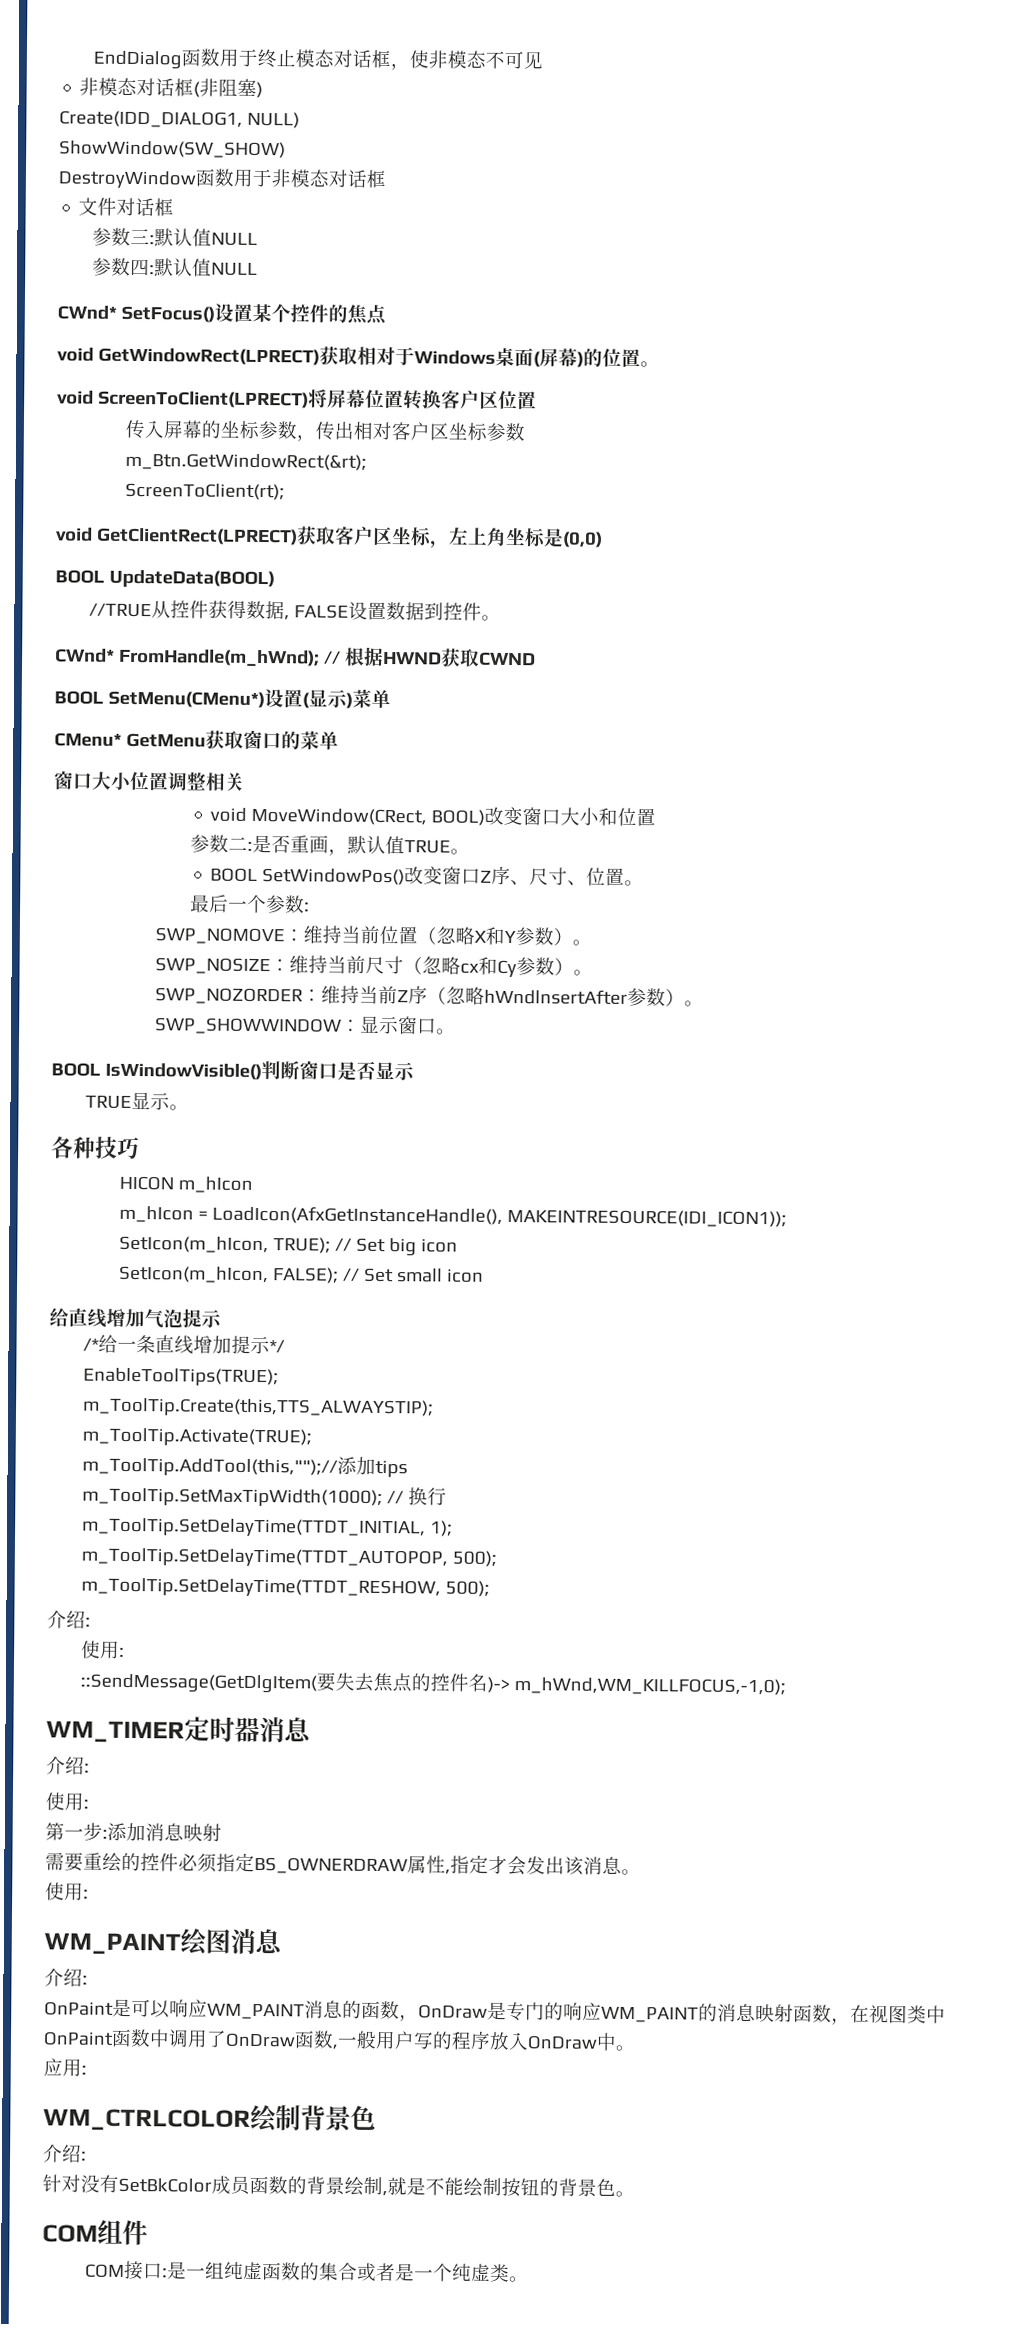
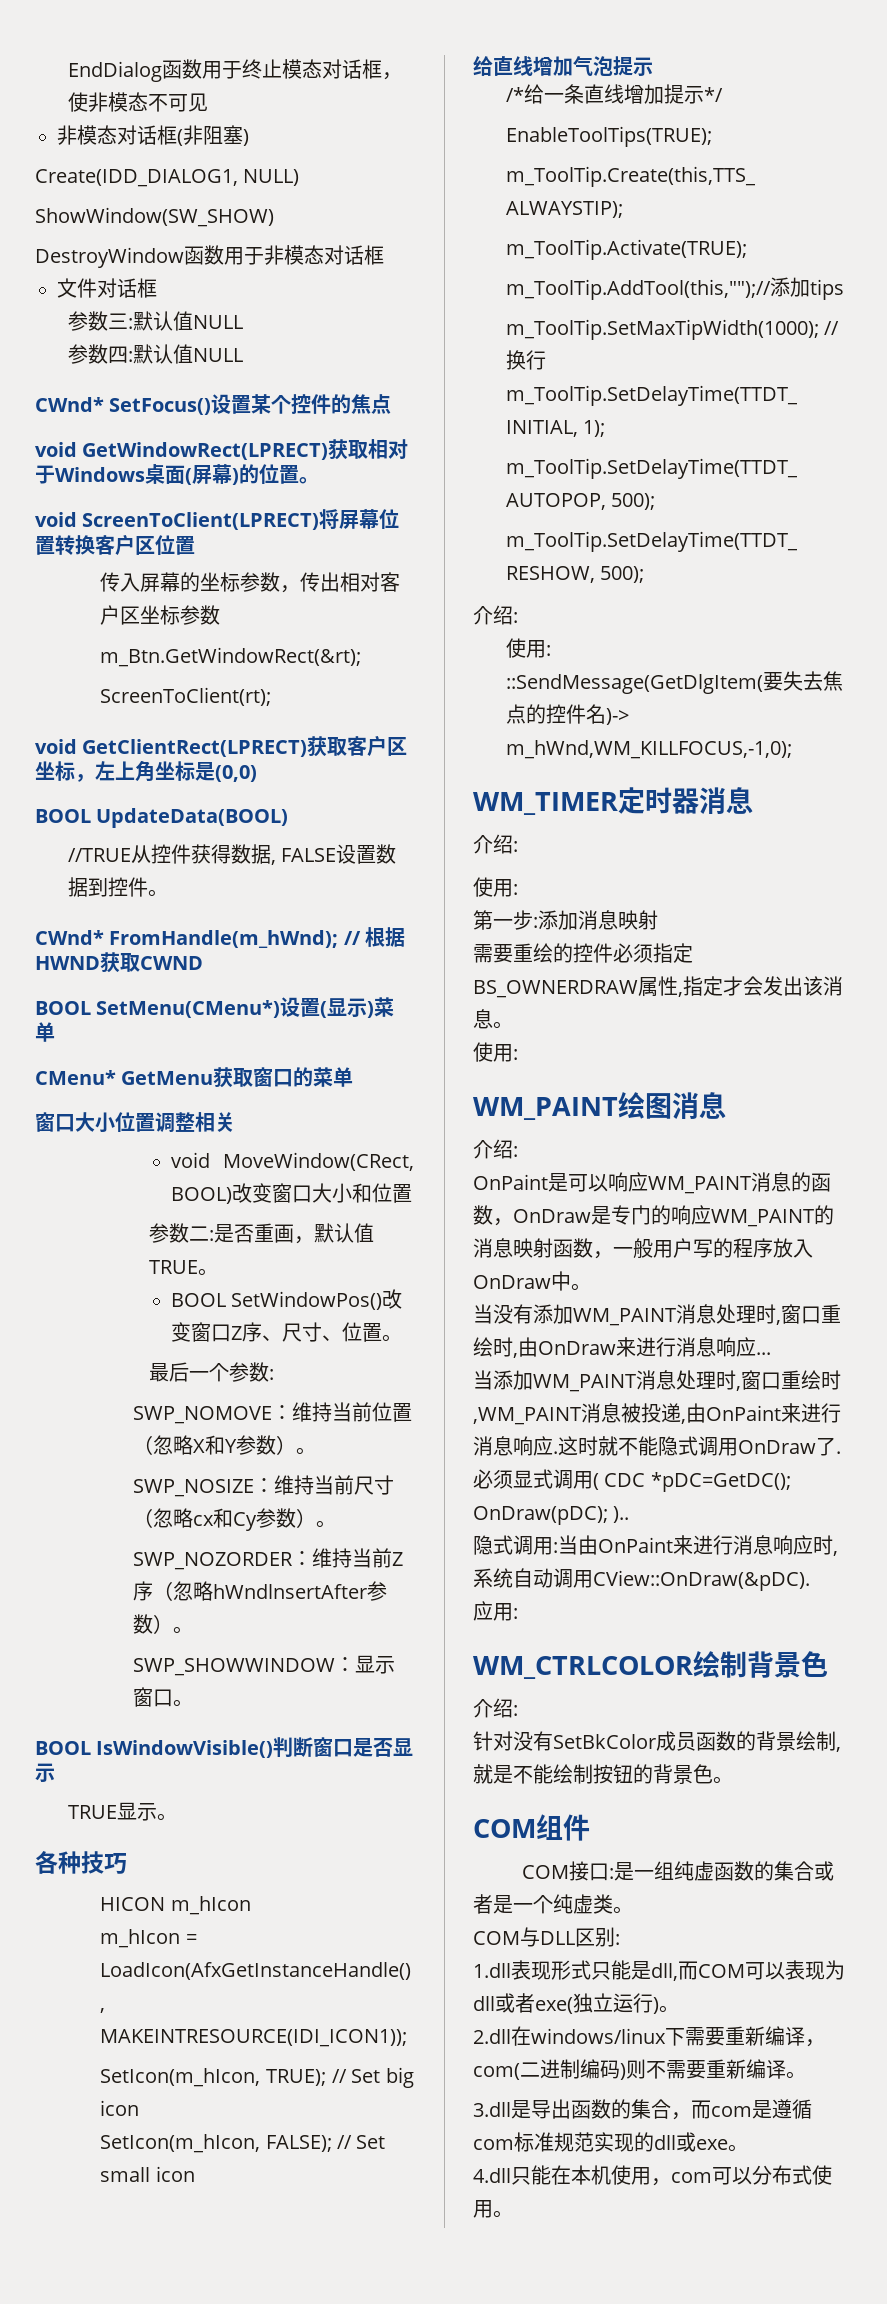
- OnPaint是可以响应WM_PAINT消息的函数，OnDraw是专门的响应WM_PAINT的消息映射函数，在视图类中OnPaint函数中调用了OnDraw函数,一般用户写的程序放入OnDraw中。
+ OnPaint是可以响应WM_PAINT消息的函数，OnDraw是专门的响应WM_PAINT的消息映射函数，一般用户写的程序放入OnDraw中。
+ 当没有添加WM_PAINT消息处理时,窗口重绘时,由OnDraw来进行消息响应...
+ 当添加WM_PAINT消息处理时,窗口重绘时,WM_PAINT消息被投递,由OnPaint来进行消息响应.这时就不能隐式调用OnDraw了.必须显式调用( CDC *pDC=GetDC(); OnDraw(pDC); )..
+ 隐式调用:当由OnPaint来进行消息响应时,系统自动调用CView::OnDraw(&pDC).
+ COM与DLL区别:
+ 1.dll表现形式只能是dll,而COM可以表现为dll或者exe(独立运行)。
+ 2.dll在windows/linux下需要重新编译，com(二进制编码)则不需要重新编译。
+ 3.dll是导出函数的集合，而com是遵循com标准规范实现的dll或exe。
+ 4.dll只能在本机使用，com可以分布式使用。

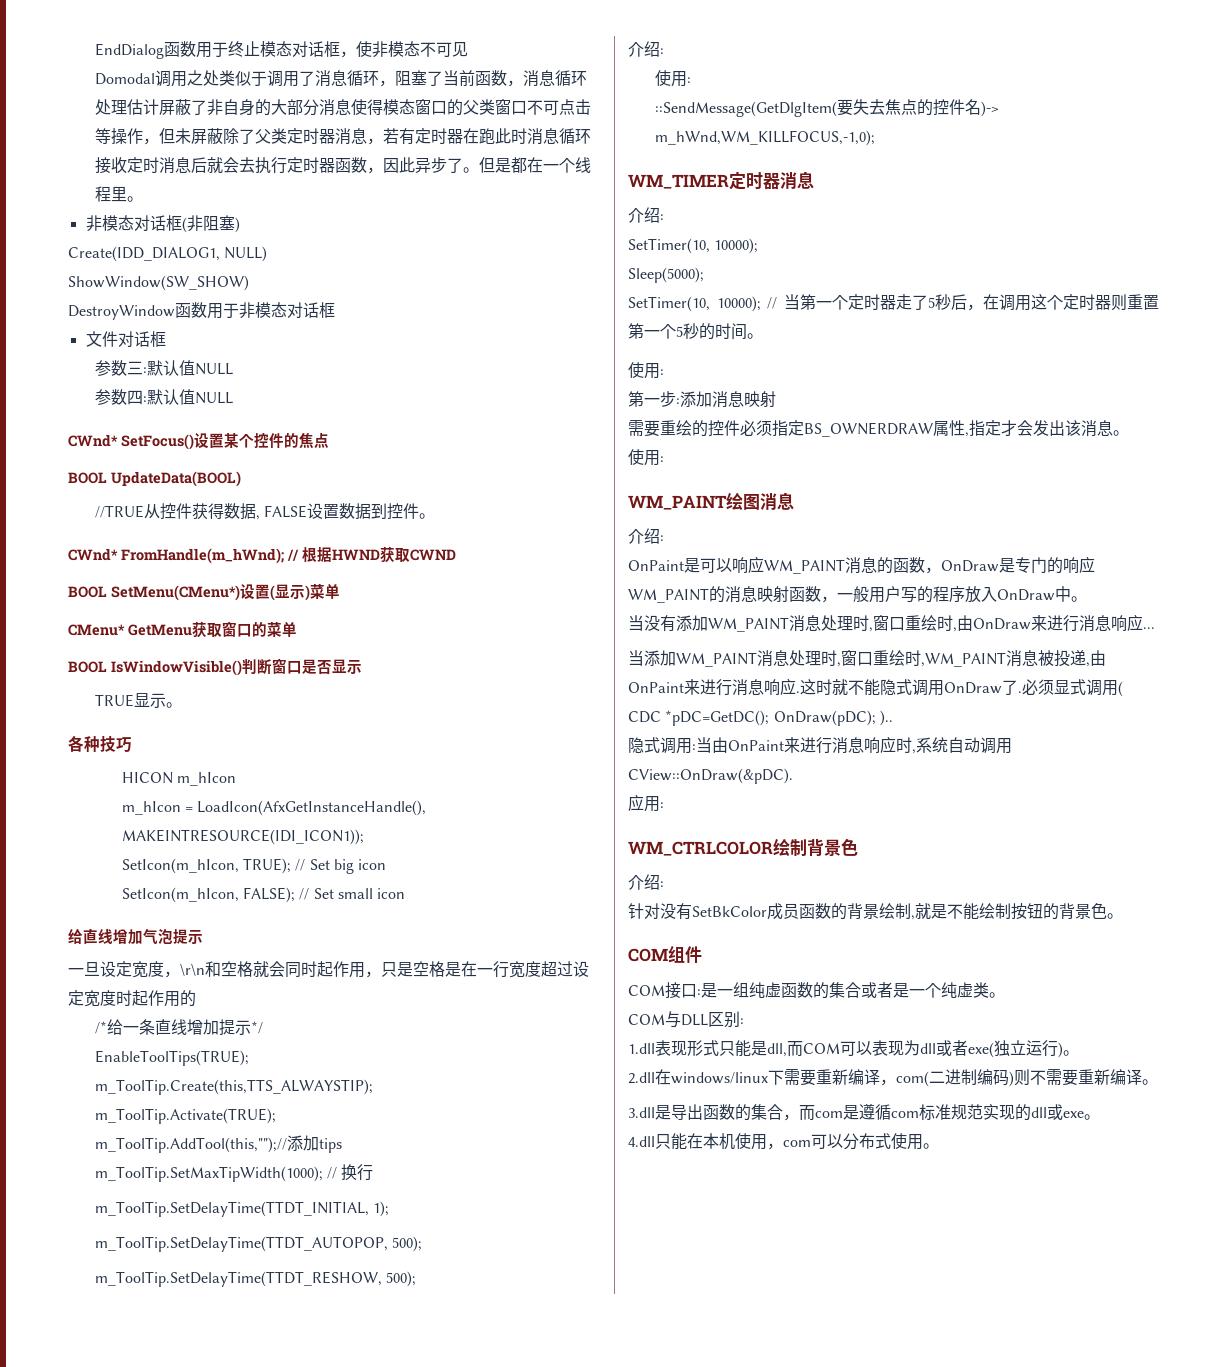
+ Domodal调用之处类似于调用了消息循环，阻塞了当前函数，消息循环处理估计屏蔽了非自身的大部分消息使得模态窗口的父类窗口不可点击等操作，但未屏蔽除了父类定时器消息，若有定时器在跑此时消息循环接收定时消息后就会去执行定时器函数，因此异步了。但是都在一个线程里。
- void GetWindowRect(LPRECT)获取相对于Windows桌面(屏幕)的位置。
- void ScreenToClient(LPRECT)将屏幕位置转换客户区位置
- 传入屏幕的坐标参数，传出相对客户区坐标参数
- m_Btn.GetWindowRect(&rt);
- ScreenToClient(rt);
- void GetClientRect(LPRECT)获取客户区坐标，左上角坐标是(0,0)
- 窗口大小位置调整相关
- void MoveWindow(CRect, BOOL)改变窗口大小和位置
- 参数二:是否重画，默认值TRUE。
- BOOL SetWindowPos()改变窗口Z序、尺寸、位置。
- 最后一个参数:
- SWP_NOMOVE：维持当前位置（忽略X和Y参数）。
- SWP_NOSIZE：维持当前尺寸（忽略cx和Cy参数）。
- SWP_NOZORDER：维持当前Z序（忽略hWndlnsertAfter参数）。
- SWP_SHOWWINDOW：显示窗口。
+ 一旦设定宽度，\r\n和空格就会同时起作用，只是空格是在一行宽度超过设定宽度时起作用的
  WM_TIMER定时器消息
  介绍:
+ SetTimer(10, 10000);
+ Sleep(5000);
+ SetTimer(10, 10000); // 当第一个定时器走了5秒后，在调用这个定时器则重置第一个5秒的时间。

